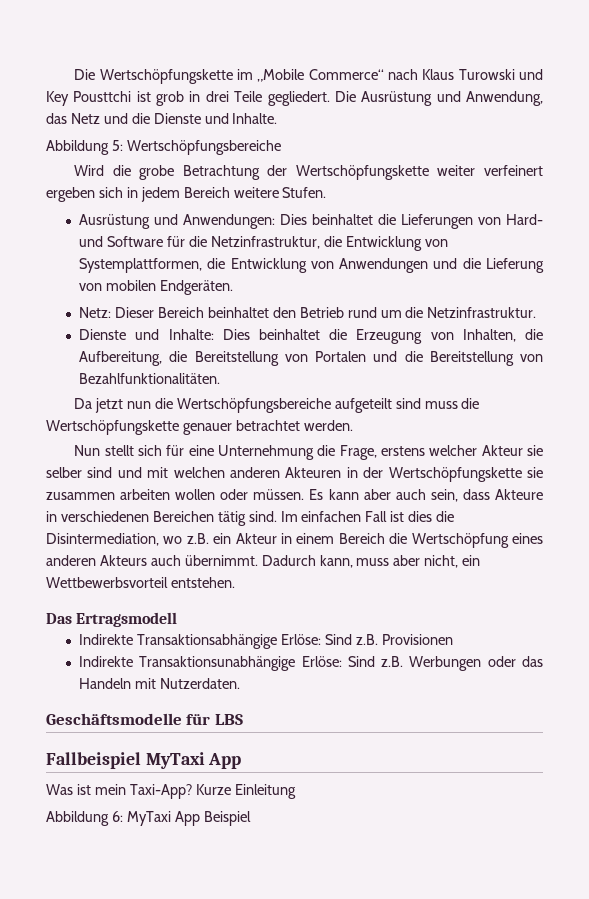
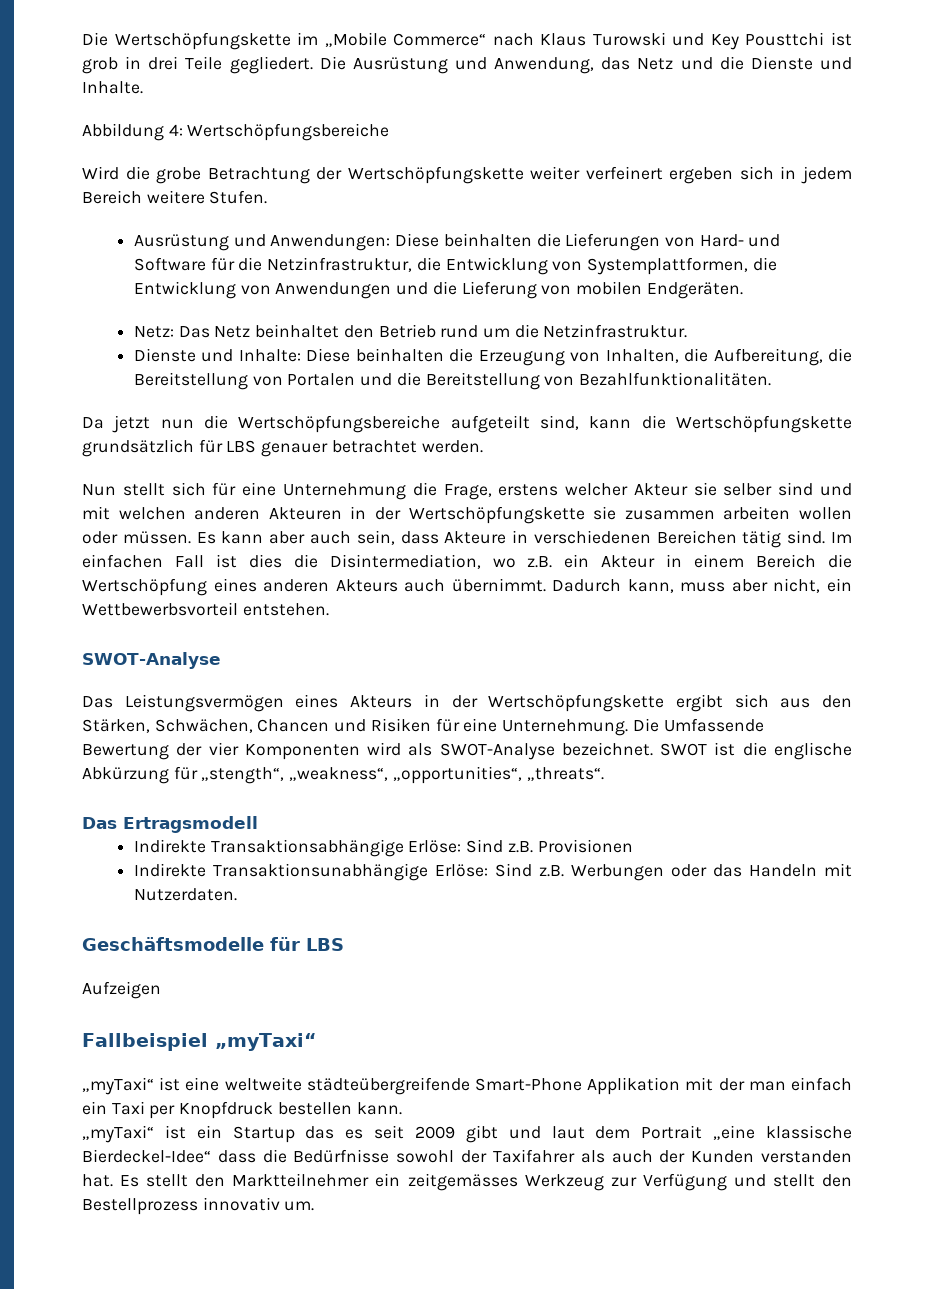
- Abbildung 5: Wertschöpfungsbereiche
+ Abbildung 4: Wertschöpfungsbereiche
- Ausrüstung und Anwendungen: Dies beinhaltet die Lieferungen von Hard- und Software für die Netzinfrastruktur, die Entwicklung von Systemplattformen, die Entwicklung von Anwendungen und die Lieferung von mobilen Endgeräten.
+ Ausrüstung und Anwendungen: Diese beinhalten die Lieferungen von Hard- und Software für die Netzinfrastruktur, die Entwicklung von Systemplattformen, die Entwicklung von Anwendungen und die Lieferung von mobilen Endgeräten.
- Netz: Dieser Bereich beinhaltet den Betrieb rund um die Netzinfrastruktur.
+ Netz: Das Netz beinhaltet den Betrieb rund um die Netzinfrastruktur.
- Dienste und Inhalte: Dies beinhaltet die Erzeugung von Inhalten, die Aufbereitung, die Bereitstellung von Portalen und die Bereitstellung von Bezahlfunktionalitäten.
+ Dienste und Inhalte: Diese beinhalten die Erzeugung von Inhalten, die Aufbereitung, die Bereitstellung von Portalen und die Bereitstellung von Bezahlfunktionalitäten.
- Da jetzt nun die Wertschöpfungsbereiche aufgeteilt sind muss die Wertschöpfungskette genauer betrachtet werden.
+ Da jetzt nun die Wertschöpfungsbereiche aufgeteilt sind, kann die Wertschöpfungskette grundsätzlich für LBS genauer betrachtet werden.
  Dadurch kann, muss aber nicht, ein Wettbewerbsvorteil entstehen.
+ SWOT-Analyse
+ Das Leistungsvermögen eines Akteurs in der Wertschöpfungskette ergibt sich aus den Stärken, Schwächen, Chancen und Risiken für eine Unternehmung. Die Umfassende Bewertung der vier Komponenten wird als SWOT-Analyse bezeichnet. SWOT ist die englische Abkürzung für „stength“, „weakness“, „opportunities“, „threats“.
+ Aufzeigen
- Fallbeispiel MyTaxi App
- Was ist mein Taxi-App? Kurze Einleitung
- Abbildung 6: MyTaxi App Beispiel
+ Fallbeispiel „myTaxi“
+ „myTaxi“ ist eine weltweite städteübergreifende Smart-Phone Applikation mit der man einfach ein Taxi per Knopfdruck bestellen kann.
+ „myTaxi“ ist ein Startup das es seit 2009 gibt und laut dem Portrait „eine klassische Bierdeckel-Idee“ dass die Bedürfnisse sowohl der Taxifahrer als auch der Kunden verstanden hat. Es stellt den Marktteilnehmer ein zeitgemässes Werkzeug zur Verfügung und stellt den Bestellprozess innovativ um.

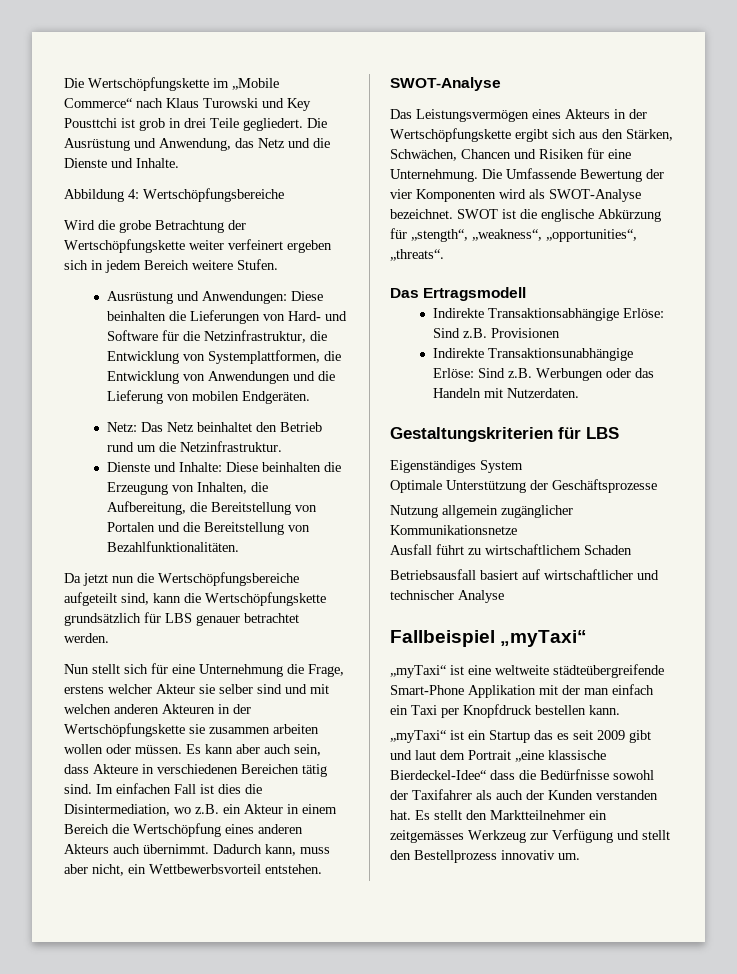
- Geschäftsmodelle für LBS
+ Gestaltungskriterien für LBS
- Aufzeigen
+ Eigenständiges System
+ Optimale Unterstützung der Geschäftsprozesse
+ Nutzung allgemein zugänglicher Kommunikationsnetze
+ Ausfall führt zu wirtschaftlichem Schaden
+ Betriebsausfall basiert auf wirtschaftlicher und technischer Analyse

